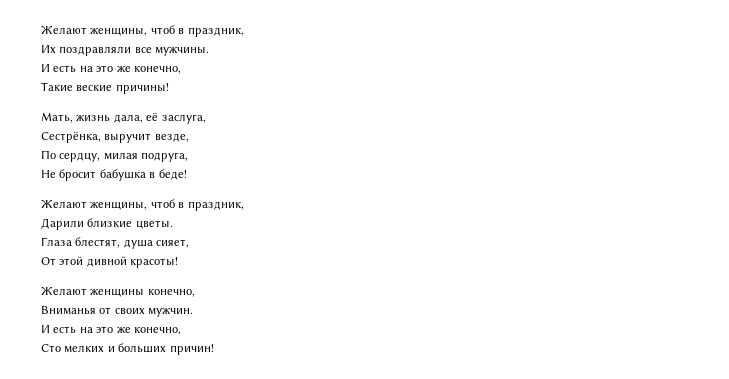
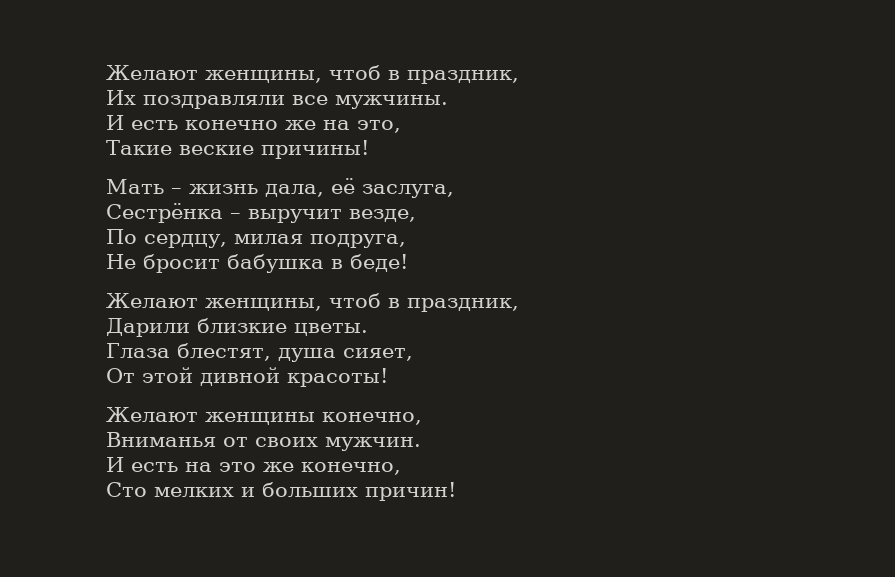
  Их поздравляли все мужчины.
- И есть на это же конечно,
+ И есть конечно же на это,
- Мать, жизнь дала, её заслуга,
+ Мать – жизнь дала, её заслуга,
- Сестрёнка, выручит везде,
+ Сестрёнка – выручит везде,

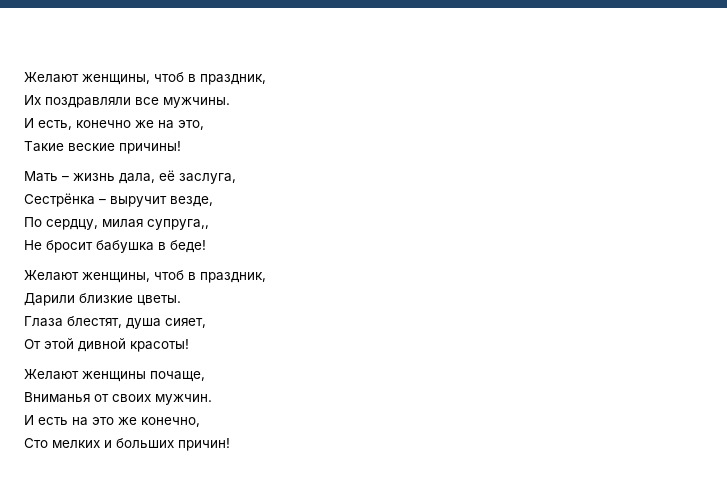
- И есть конечно же на это,
+ И есть, конечно же на это,
- По сердцу, милая подруга,
+ По сердцу, милая супруга,,
- Желают женщины конечно,
+ Желают женщины почаще,

